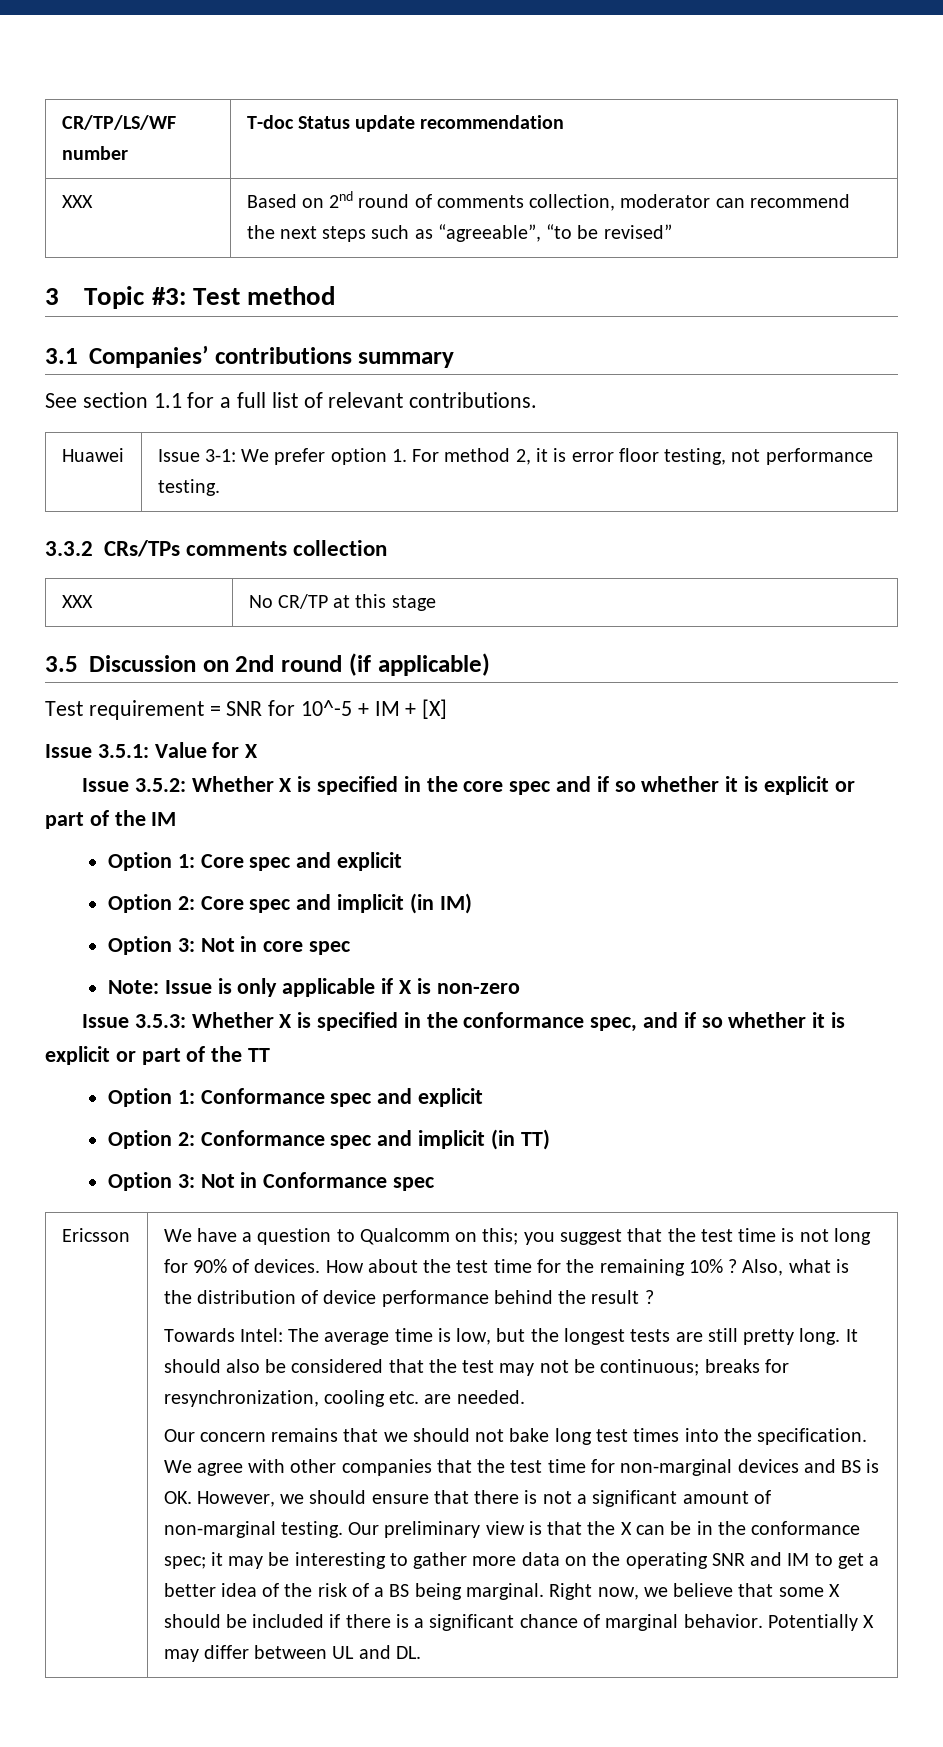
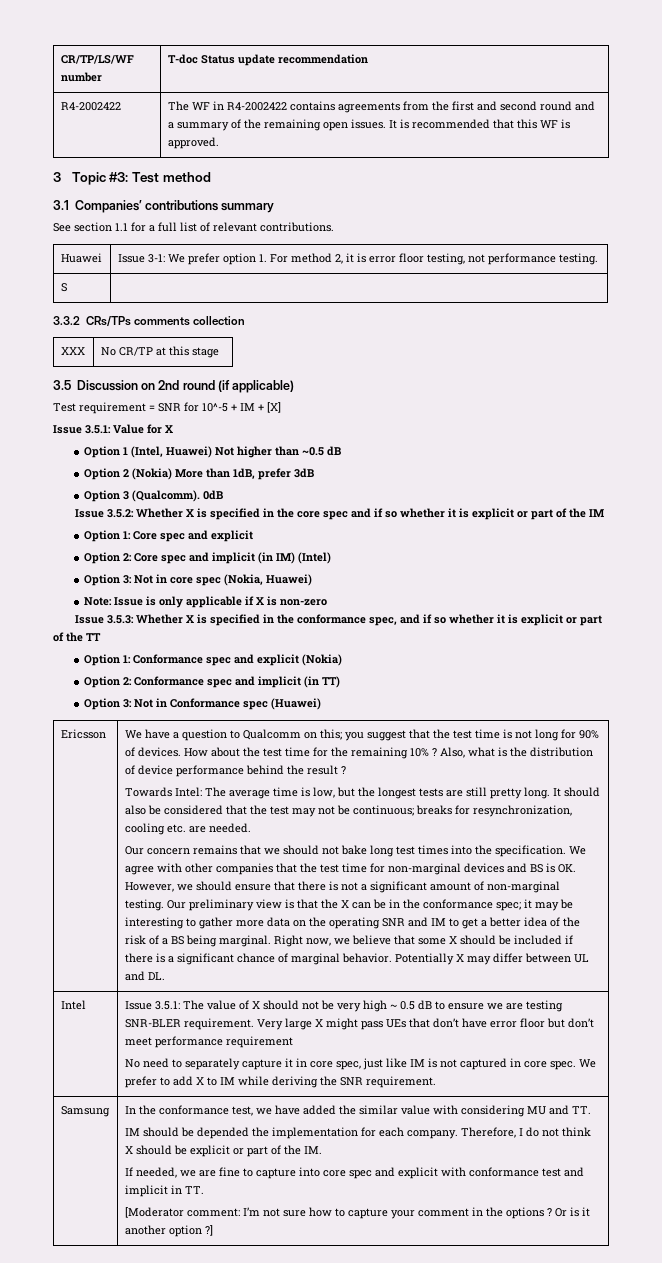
- XXX | Based on 2nd round of comments collection, moderator can recommend the next steps such as “agreeable”, “to be revised”
+ R4-2002422 | The WF in R4-2002422 contains agreements from the first and second round and a summary of the remaining open issues. It is recommended that this WF is approved.
+ S |
+ Option 1 (Intel, Huawei) Not higher than ~0.5 dB
+ Option 2 (Nokia) More than 1dB, prefer 3dB
+ Option 3 (Qualcomm). 0dB
- Option 2: Core spec and implicit (in IM)
+ Option 2: Core spec and implicit (in IM) (Intel)
- Option 3: Not in core spec
+ Option 3: Not in core spec (Nokia, Huawei)
- Option 1: Conformance spec and explicit
+ Option 1: Conformance spec and explicit (Nokia)
- Option 3: Not in Conformance spec
+ Option 3: Not in Conformance spec (Huawei)
+ Intel | Issue 3.5.1: The value of X should not be very high ~ 0.5 dB to ensure we are testing SNR-BLER requirement. Very large X might pass UEs that don’t have error floor but don’t meet performance requirement
+ No need to separately capture it in core spec, just like IM is not captured in core spec. We prefer to add X to IM while deriving the SNR requirement.
+ Samsung | In the conformance test, we have added the similar value with considering MU and TT.
+ IM should be depended the implementation for each company. Therefore, I do not think X should be explicit or part of the IM.
+ If needed, we are fine to capture into core spec and explicit with conformance test and implicit in TT.
+ [Moderator comment: I’m not sure how to capture your comment in the options ? Or is it another option ?]

